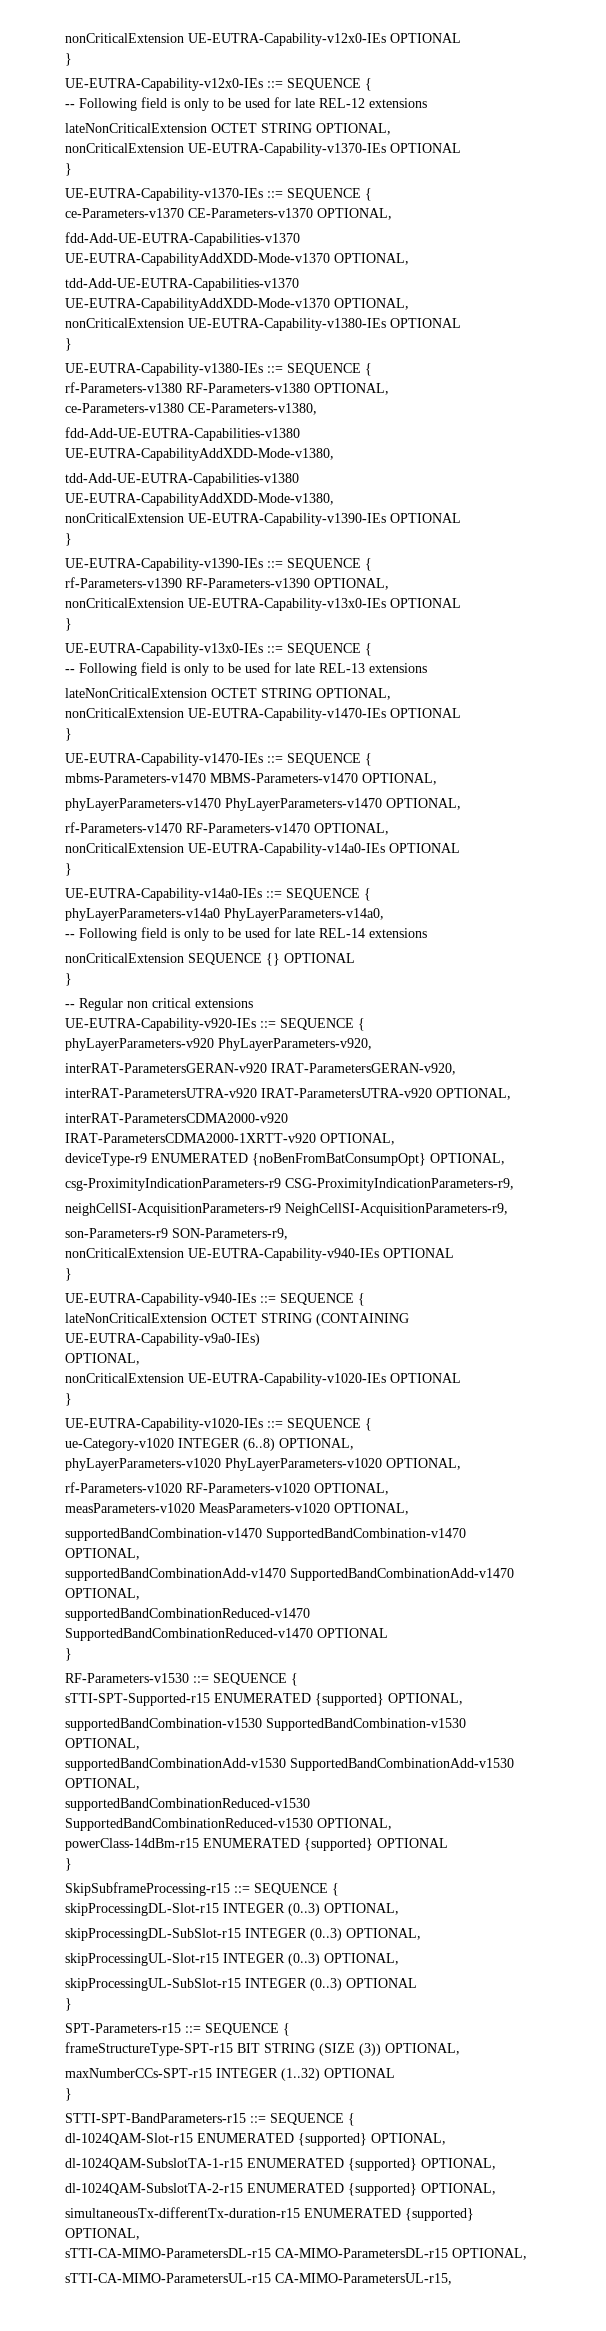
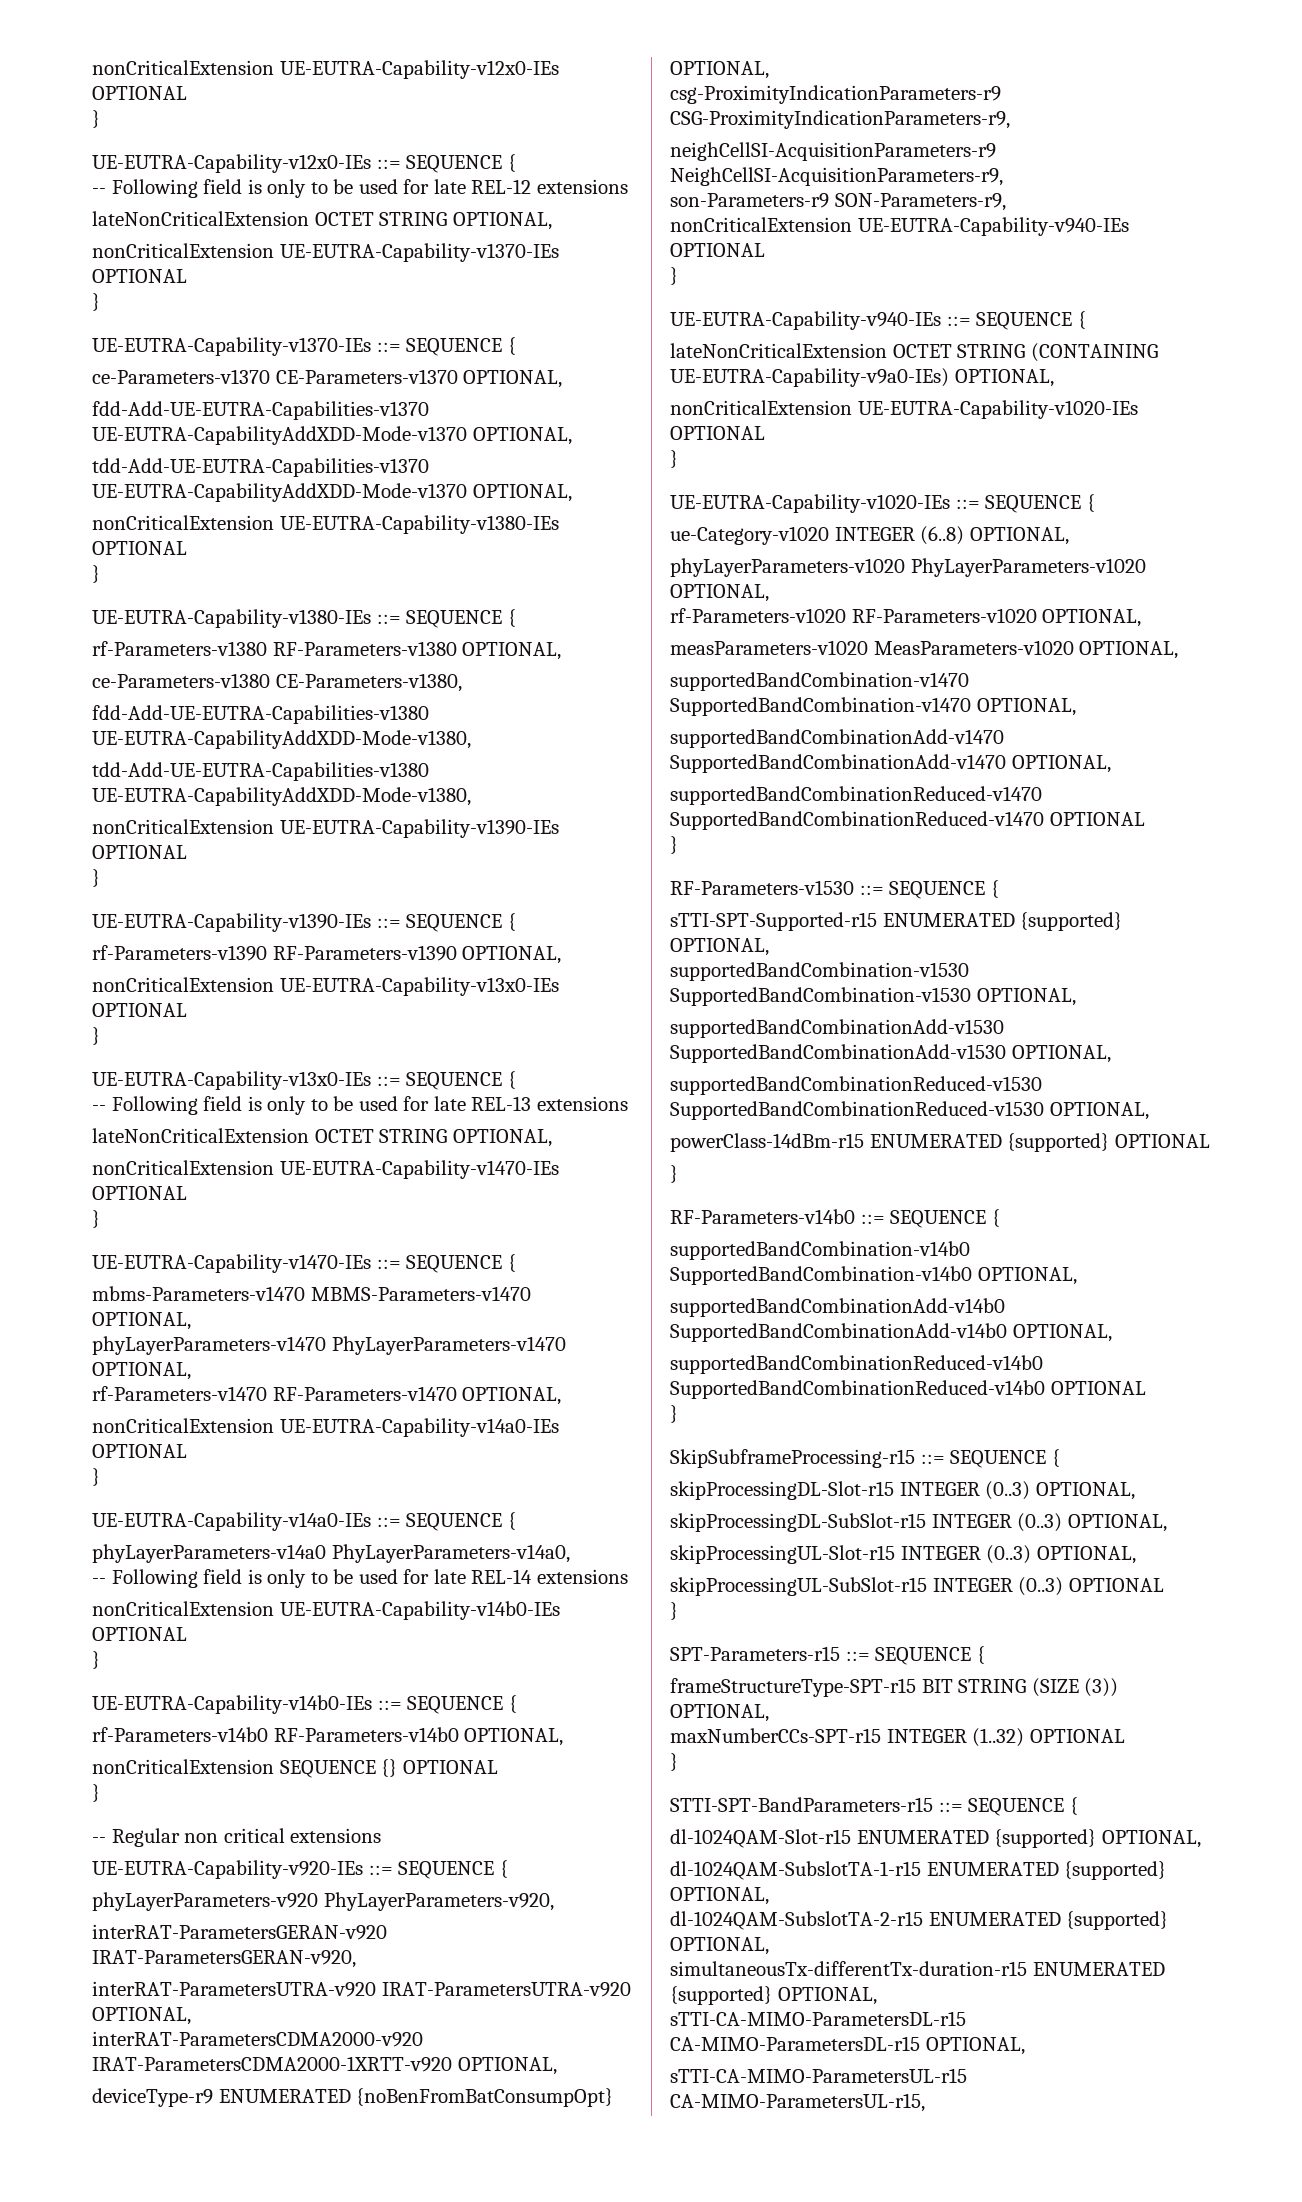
+ nonCriticalExtension UE-EUTRA-Capability-v14b0-IEs OPTIONAL
+ }
+ UE-EUTRA-Capability-v14b0-IEs ::= SEQUENCE {
+ rf-Parameters-v14b0 RF-Parameters-v14b0 OPTIONAL,
- lateNonCriticalExtension OCTET STRING (CONTAINING UE-EUTRA-Capability-v9a0-IEs)
- OPTIONAL,
+ lateNonCriticalExtension OCTET STRING (CONTAINING UE-EUTRA-Capability-v9a0-IEs) OPTIONAL,
+ RF-Parameters-v14b0 ::= SEQUENCE {
+ supportedBandCombination-v14b0 SupportedBandCombination-v14b0 OPTIONAL,
+ supportedBandCombinationAdd-v14b0 SupportedBandCombinationAdd-v14b0 OPTIONAL,
+ supportedBandCombinationReduced-v14b0 SupportedBandCombinationReduced-v14b0 OPTIONAL
+ }

